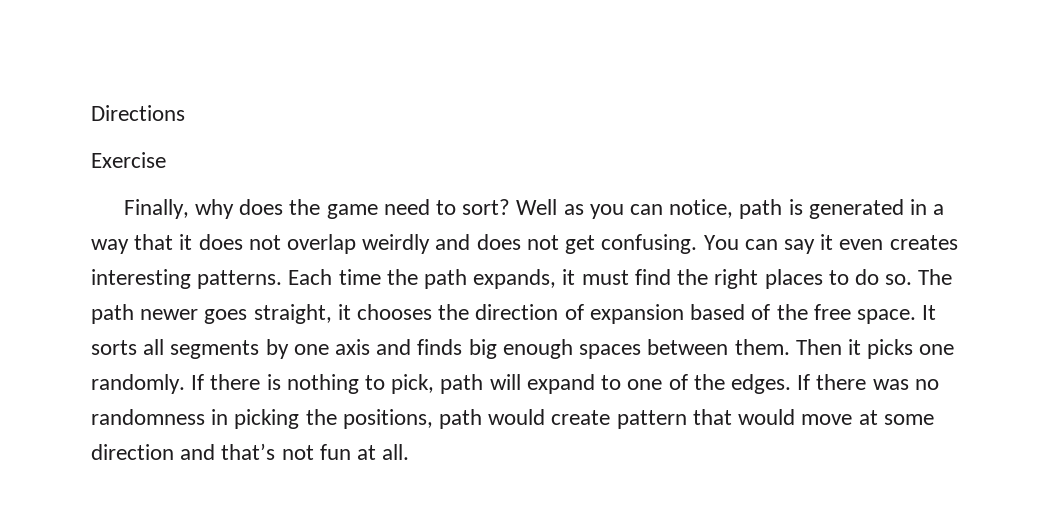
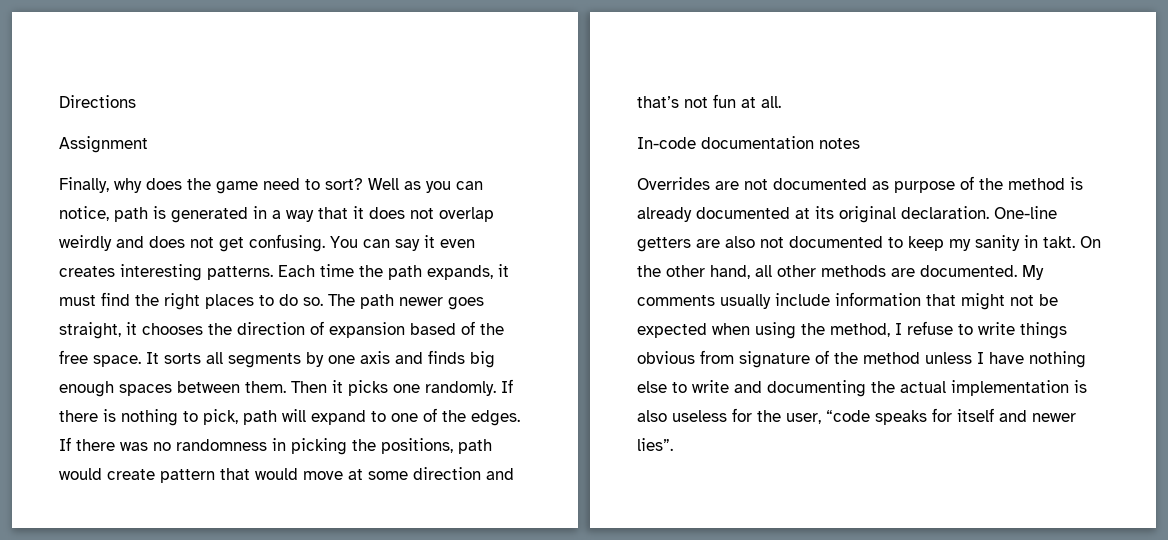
- Exercise
+ Assignment
+ In-code documentation notes
+ Overrides are not documented as purpose of the method is already documented at its original declaration. One-line getters are also not documented to keep my sanity in takt. On the other hand, all other methods are documented. My comments usually include information that might not be expected when using the method, I refuse to write things obvious from signature of the method unless I have nothing else to write and documenting the actual implementation is also useless for the user, “code speaks for itself and newer lies”.

